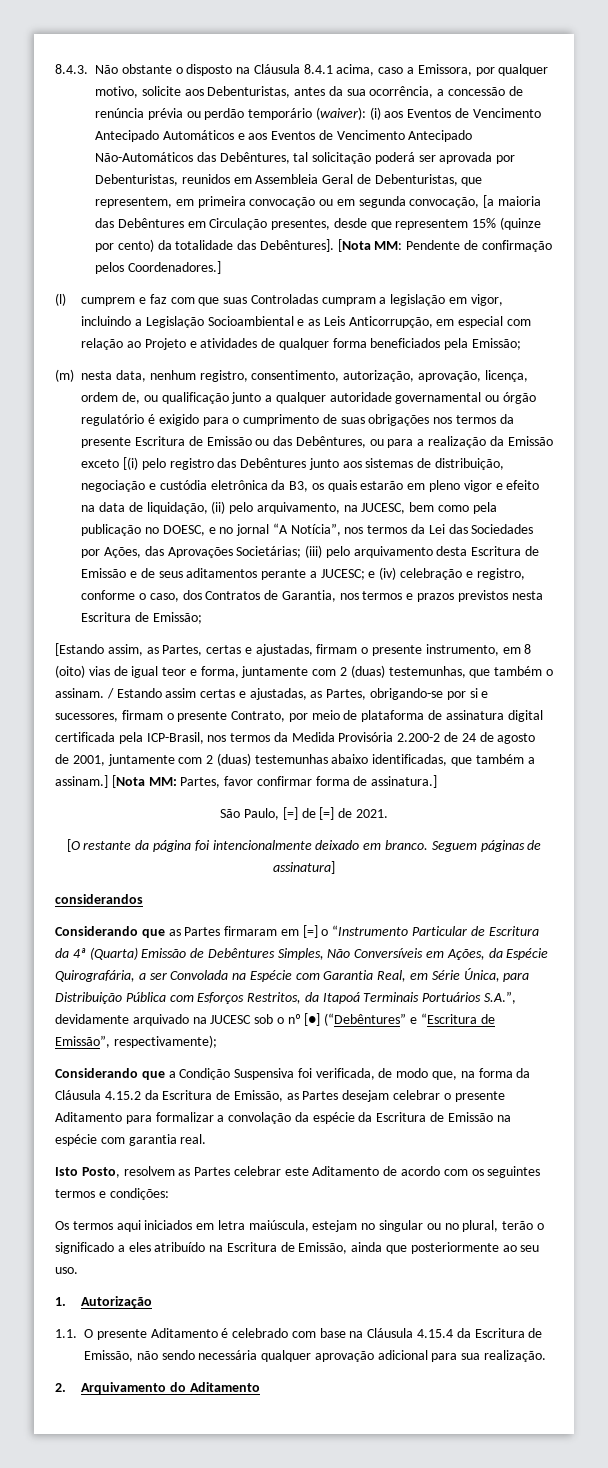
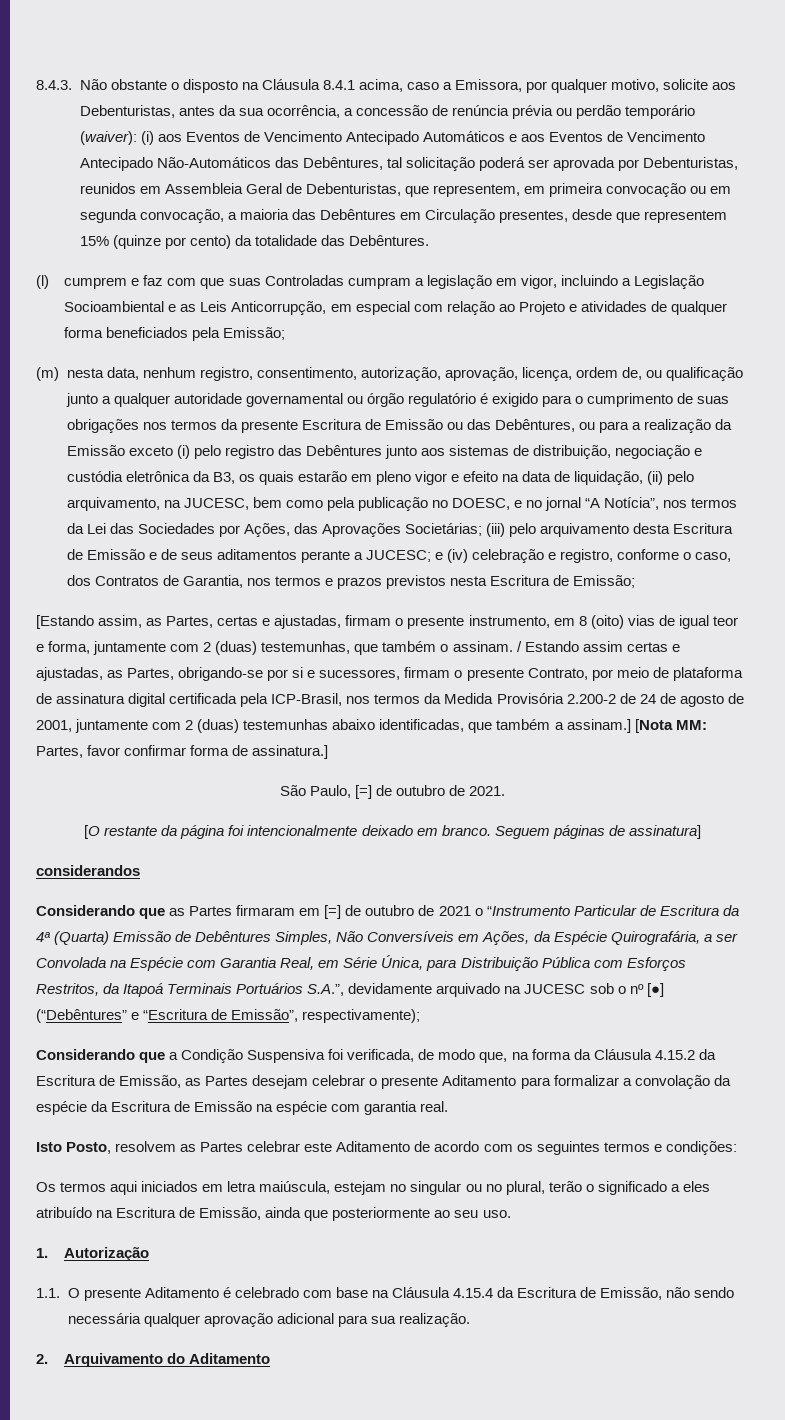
- (i) aos Eventos de Vencimento Antecipado Automáticos e aos Eventos de Vencimento Antecipado Não-Automáticos das Debêntures, tal solicitação poderá ser aprovada por Debenturistas, reunidos em Assembleia Geral de Debenturistas, que representem, em primeira convocação ou em segunda convocação, [a maioria das Debêntures em Circulação presentes, desde que representem 15% (quinze por cento) da totalidade das Debêntures]. [Nota MM: Pendente de confirmação pelos Coordenadores.]
+ (i) aos Eventos de Vencimento Antecipado Automáticos e aos Eventos de Vencimento Antecipado Não-Automáticos das Debêntures, tal solicitação poderá ser aprovada por Debenturistas, reunidos em Assembleia Geral de Debenturistas, que representem, em primeira convocação ou em segunda convocação, a maioria das Debêntures em Circulação presentes, desde que representem 15% (quinze por cento) da totalidade das Debêntures.
- (m) nesta data, nenhum registro, consentimento, autorização, aprovação, licença, ordem de, ou qualificação junto a qualquer autoridade governamental ou órgão regulatório é exigido para o cumprimento de suas obrigações nos termos da presente Escritura de Emissão ou das Debêntures, ou para a realização da Emissão exceto [(i) pelo registro das Debêntures junto aos sistemas de distribuição, negociação e custódia eletrônica da B3, os quais estarão em pleno vigor e efeito na data de liquidação, (ii) pelo arquivamento, na JUCESC, bem como pela publicação no DOESC, e no jornal “A Notícia”, nos termos da Lei das Sociedades por Ações, das Aprovações Societárias;
+ (m) nesta data, nenhum registro, consentimento, autorização, aprovação, licença, ordem de, ou qualificação junto a qualquer autoridade governamental ou órgão regulatório é exigido para o cumprimento de suas obrigações nos termos da presente Escritura de Emissão ou das Debêntures, ou para a realização da Emissão exceto (i) pelo registro das Debêntures junto aos sistemas de distribuição, negociação e custódia eletrônica da B3, os quais estarão em pleno vigor e efeito na data de liquidação, (ii) pelo arquivamento, na JUCESC, bem como pela publicação no DOESC, e no jornal “A Notícia”, nos termos da Lei das Sociedades por Ações, das Aprovações Societárias;
- São Paulo, [=] de [=] de 2021.
+ São Paulo, [=] de outubro de 2021.
- Considerando que as Partes firmaram em [=] o “Instrumento Particular de Escritura da 4ª (Quarta) Emissão de Debêntures Simples, Não Conversíveis em Ações, da Espécie Quirografária, a ser Convolada na Espécie com Garantia Real, em Série Única, para Distribuição Pública com Esforços Restritos, da Itapoá Terminais Portuários S.A.”, devidamente arquivado na JUCESC sob o nº [●] (“Debêntures” e “Escritura de Emissão”, respectivamente);
+ Considerando que as Partes firmaram em [=] de outubro de 2021 o “Instrumento Particular de Escritura da 4ª (Quarta) Emissão de Debêntures Simples, Não Conversíveis em Ações, da Espécie Quirografária, a ser Convolada na Espécie com Garantia Real, em Série Única, para Distribuição Pública com Esforços Restritos, da Itapoá Terminais Portuários S.A.”, devidamente arquivado na JUCESC sob o nº [●] (“Debêntures” e “Escritura de Emissão”, respectivamente);

